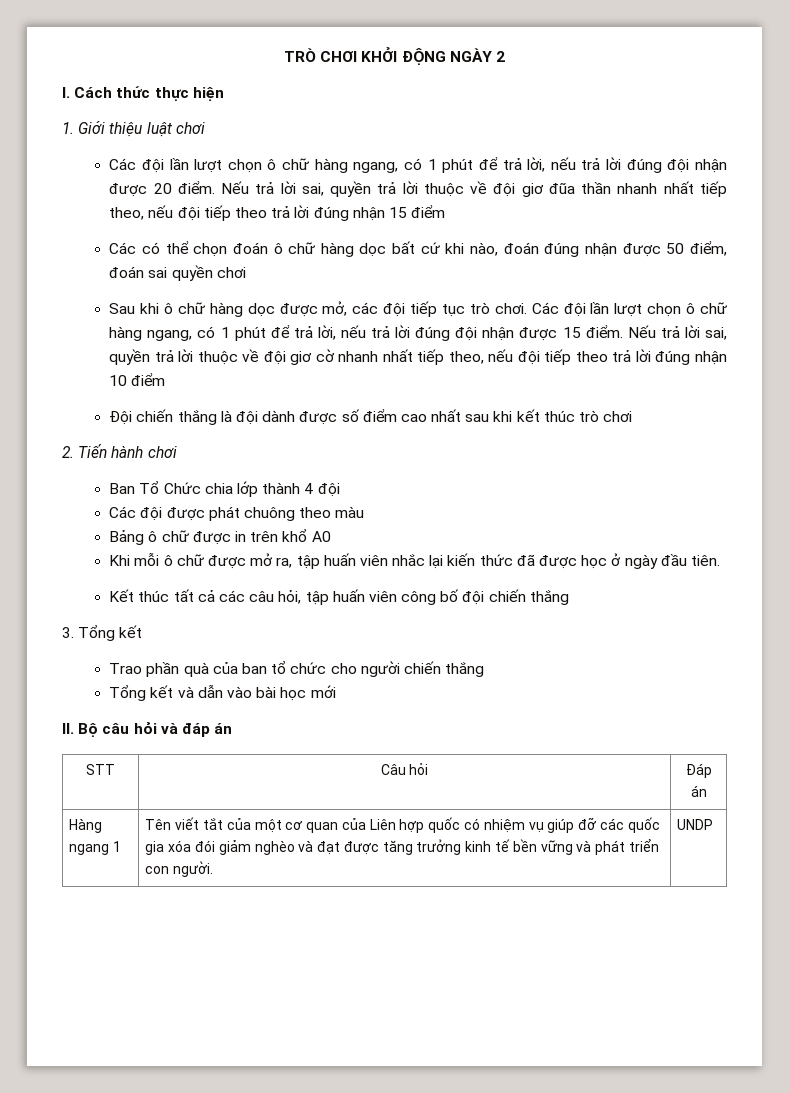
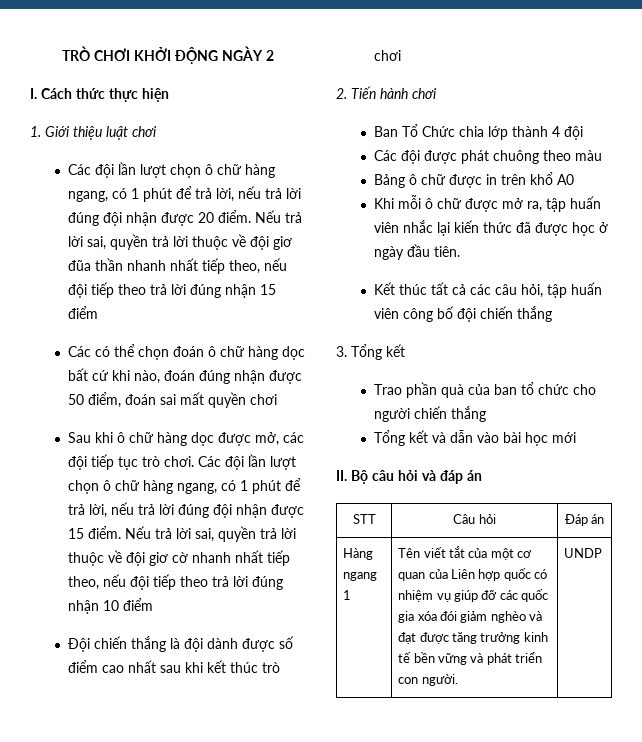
- Các có thể chọn đoán ô chữ hàng dọc bất cứ khi nào, đoán đúng nhận được 50 điểm, đoán sai quyền chơi
+ Các có thể chọn đoán ô chữ hàng dọc bất cứ khi nào, đoán đúng nhận được 50 điểm, đoán sai mất quyền chơi

